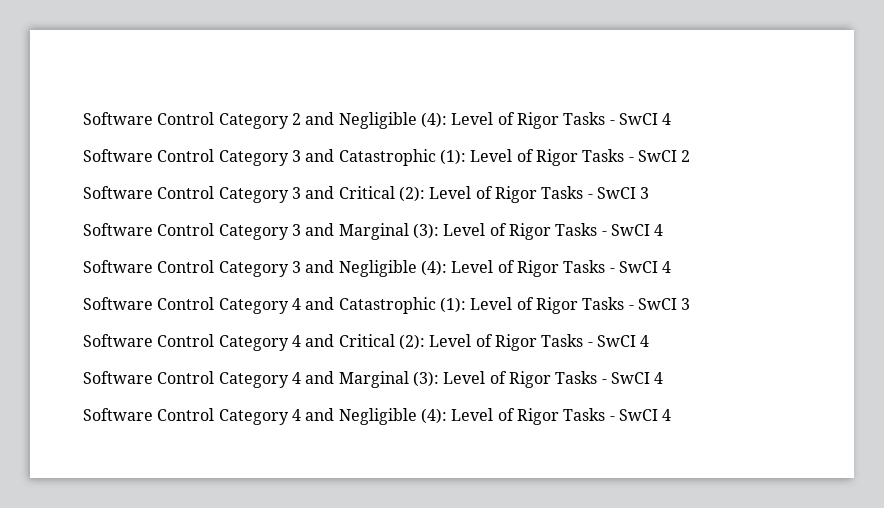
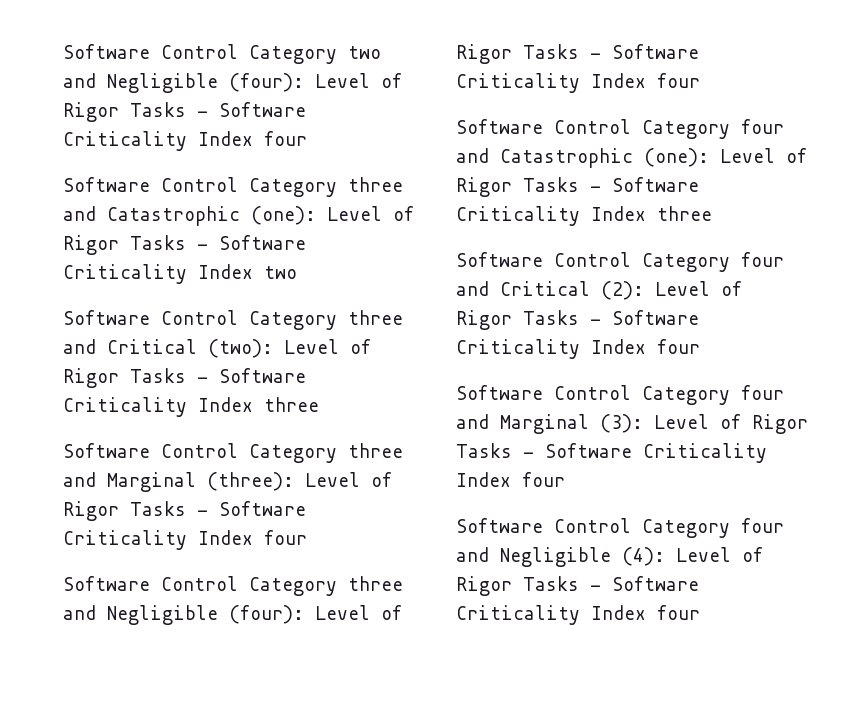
- Software Control Category 2 and Negligible (4): Level of Rigor Tasks - SwCI 4
- Software Control Category 3 and Catastrophic (1): Level of Rigor Tasks - SwCI 2
- Software Control Category 3 and Critical (2): Level of Rigor Tasks - SwCI 3
- Software Control Category 3 and Marginal (3): Level of Rigor Tasks - SwCI 4
- Software Control Category 3 and Negligible (4): Level of Rigor Tasks - SwCI 4
- Software Control Category 4 and Catastrophic (1): Level of Rigor Tasks - SwCI 3
- Software Control Category 4 and Critical (2): Level of Rigor Tasks - SwCI 4
- Software Control Category 4 and Marginal (3): Level of Rigor Tasks - SwCI 4
- Software Control Category 4 and Negligible (4): Level of Rigor Tasks - SwCI 4
+ Software Control Category two and Negligible (four): Level of Rigor Tasks - Software Criticality Index four
+ Software Control Category three and Catastrophic (one): Level of Rigor Tasks - Software Criticality Index two
+ Software Control Category three and Critical (two): Level of Rigor Tasks - Software Criticality Index three
+ Software Control Category three and Marginal (three): Level of Rigor Tasks - Software Criticality Index four
+ Software Control Category three and Negligible (four): Level of Rigor Tasks - Software Criticality Index four
+ Software Control Category four and Catastrophic (one): Level of Rigor Tasks - Software Criticality Index three
+ Software Control Category four and Critical (2): Level of Rigor Tasks - Software Criticality Index four
+ Software Control Category four and Marginal (3): Level of Rigor Tasks - Software Criticality Index four
+ Software Control Category four and Negligible (4): Level of Rigor Tasks - Software Criticality Index four

